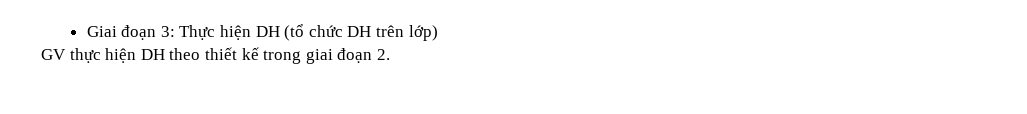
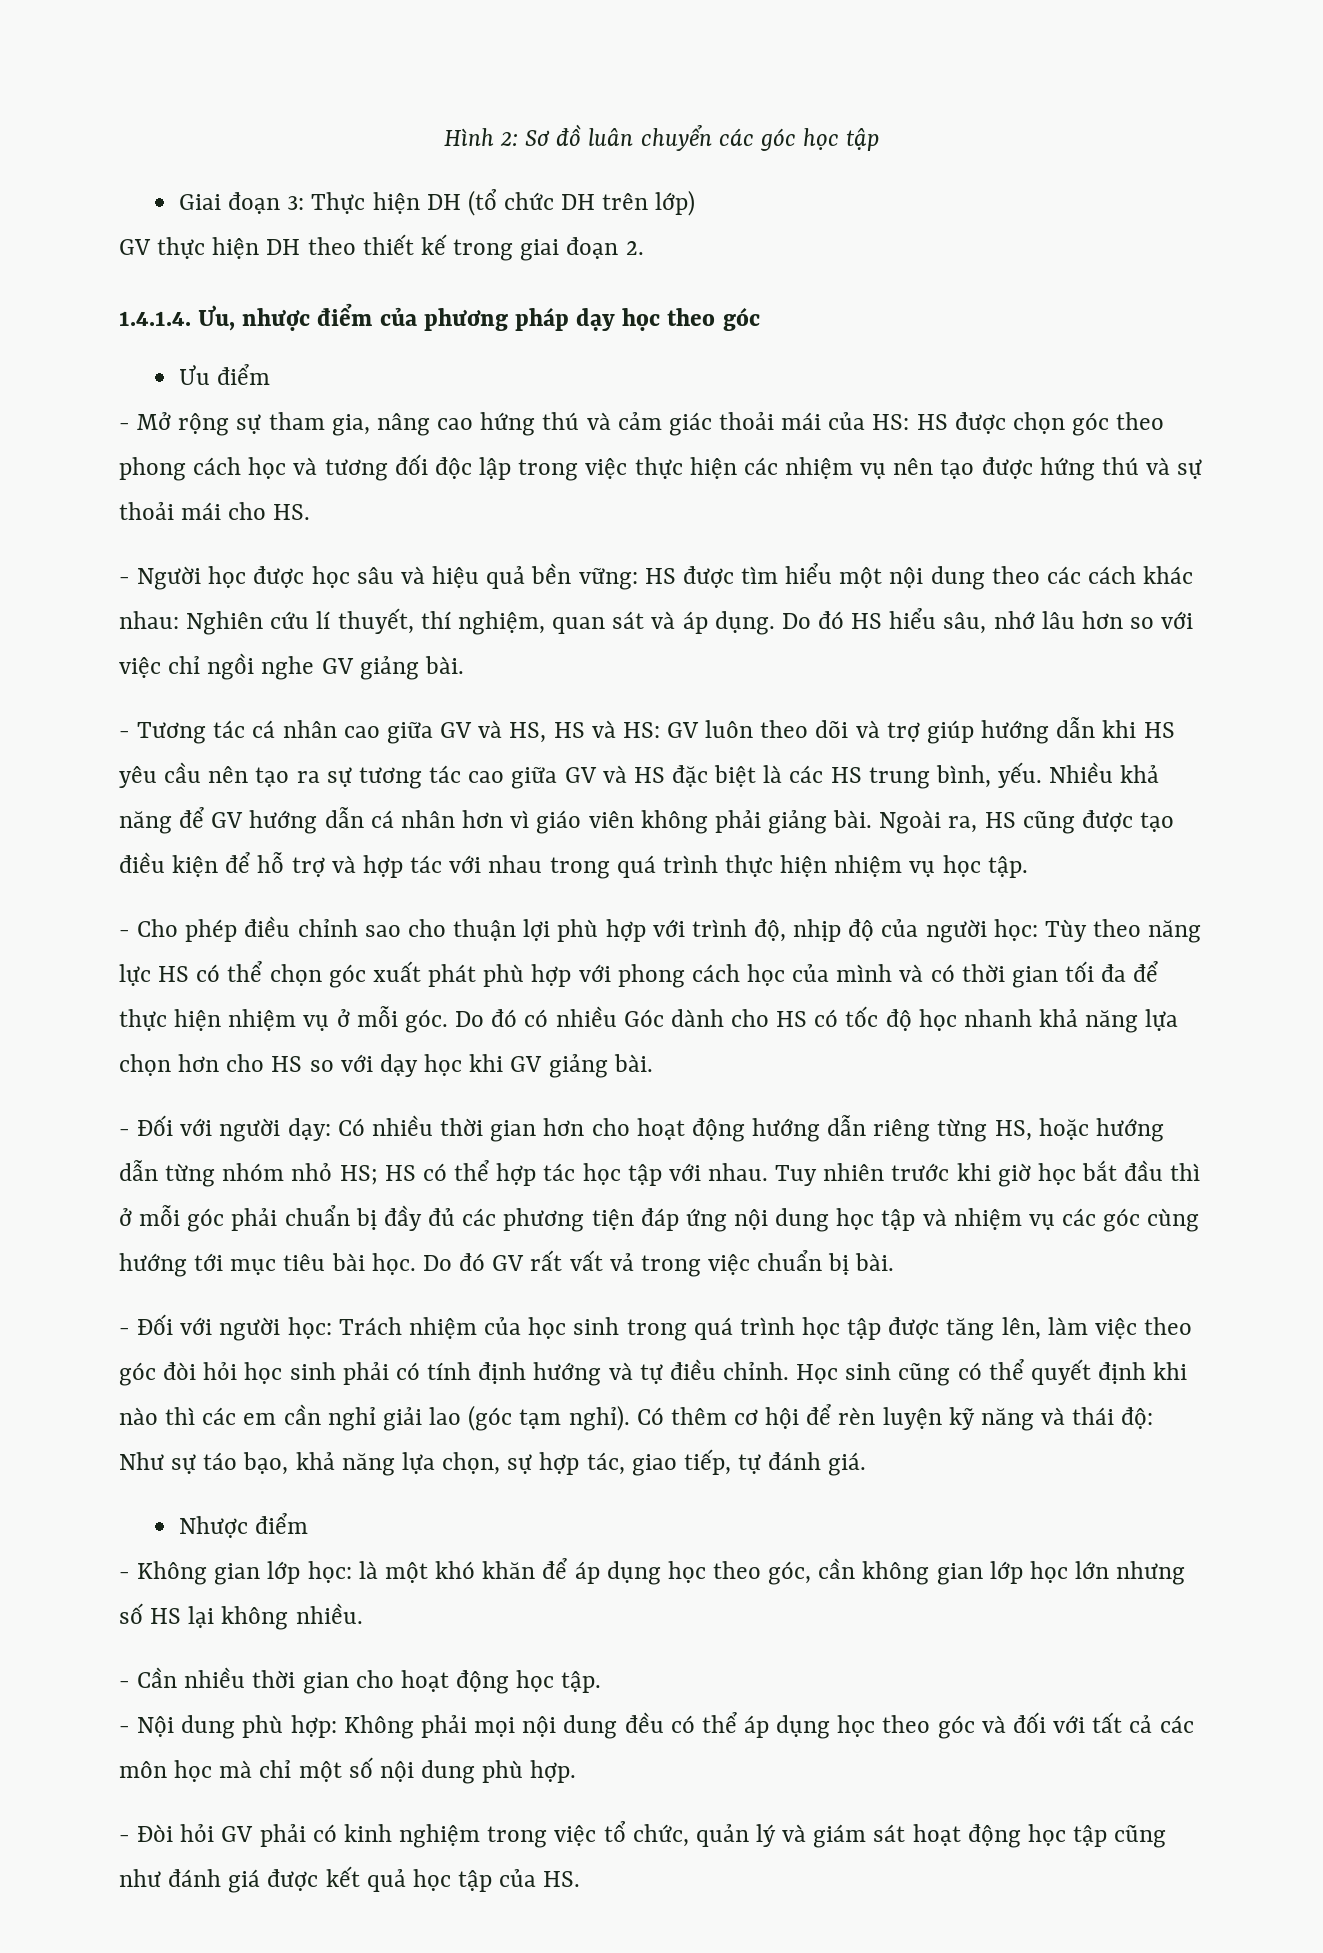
+ Hình 2: Sơ đồ luân chuyển các góc học tập
+ 1.4.1.4. Ưu, nhược điểm của phương pháp dạy học theo góc
+ Ưu điểm
+ - Mở rộng sự tham gia, nâng cao hứng thú và cảm giác thoải mái của HS: HS được chọn góc theo phong cách học và tương đối độc lập trong việc thực hiện các nhiệm vụ nên tạo được hứng thú và sự thoải mái cho HS.
+ - Người học được học sâu và hiệu quả bền vững: HS được tìm hiểu một nội dung theo các cách khác nhau: Nghiên cứu lí thuyết, thí nghiệm, quan sát và áp dụng. Do đó HS hiểu sâu, nhớ lâu hơn so với việc chỉ ngồi nghe GV giảng bài.
+ - Tương tác cá nhân cao giữa GV và HS, HS và HS: GV luôn theo dõi và trợ giúp hướng dẫn khi HS yêu cầu nên tạo ra sự tương tác cao giữa GV và HS đặc biệt là các HS trung bình, yếu. Nhiều khả năng để GV hướng dẫn cá nhân hơn vì giáo viên không phải giảng bài. Ngoài ra, HS cũng được tạo điều kiện để hỗ trợ và hợp tác với nhau trong quá trình thực hiện nhiệm vụ học tập.
+ - Cho phép điều chỉnh sao cho thuận lợi phù hợp với trình độ, nhịp độ của người học: Tùy theo năng lực HS có thể chọn góc xuất phát phù hợp với phong cách học của mình và có thời gian tối đa để thực hiện nhiệm vụ ở mỗi góc. Do đó có nhiều Góc dành cho HS có tốc độ học nhanh khả năng lựa chọn hơn cho HS so với dạy học khi GV giảng bài.
+ - Đối với người dạy: Có nhiều thời gian hơn cho hoạt động hướng dẫn riêng từng HS, hoặc hướng dẫn từng nhóm nhỏ HS; HS có thể hợp tác học tập với nhau. Tuy nhiên trước khi giờ học bắt đầu thì ở mỗi góc phải chuẩn bị đầy đủ các phương tiện đáp ứng nội dung học tập và nhiệm vụ các góc cùng hướng tới mục tiêu bài học. Do đó GV rất vất vả trong việc chuẩn bị bài.
+ - Đối với người học: Trách nhiệm của học sinh trong quá trình học tập được tăng lên, làm việc theo góc đòi hỏi học sinh phải có tính định hướng và tự điều chỉnh. Học sinh cũng có thể quyết định khi nào thì các em cần nghỉ giải lao (góc tạm nghỉ). Có thêm cơ hội để rèn luyện kỹ năng và thái độ: Như sự táo bạo, khả năng lựa chọn, sự hợp tác, giao tiếp, tự đánh giá.
+ Nhược điểm
+ - Không gian lớp học: là một khó khăn để áp dụng học theo góc, cần không gian lớp học lớn nhưng số HS lại không nhiều.
+ - Cần nhiều thời gian cho hoạt động học tập.
+ - Nội dung phù hợp: Không phải mọi nội dung đều có thể áp dụng học theo góc và đối với tất cả các môn học mà chỉ một số nội dung phù hợp.
+ - Đòi hỏi GV phải có kinh nghiệm trong việc tổ chức, quản lý và giám sát hoạt động học tập cũng như đánh giá được kết quả học tập của HS.

